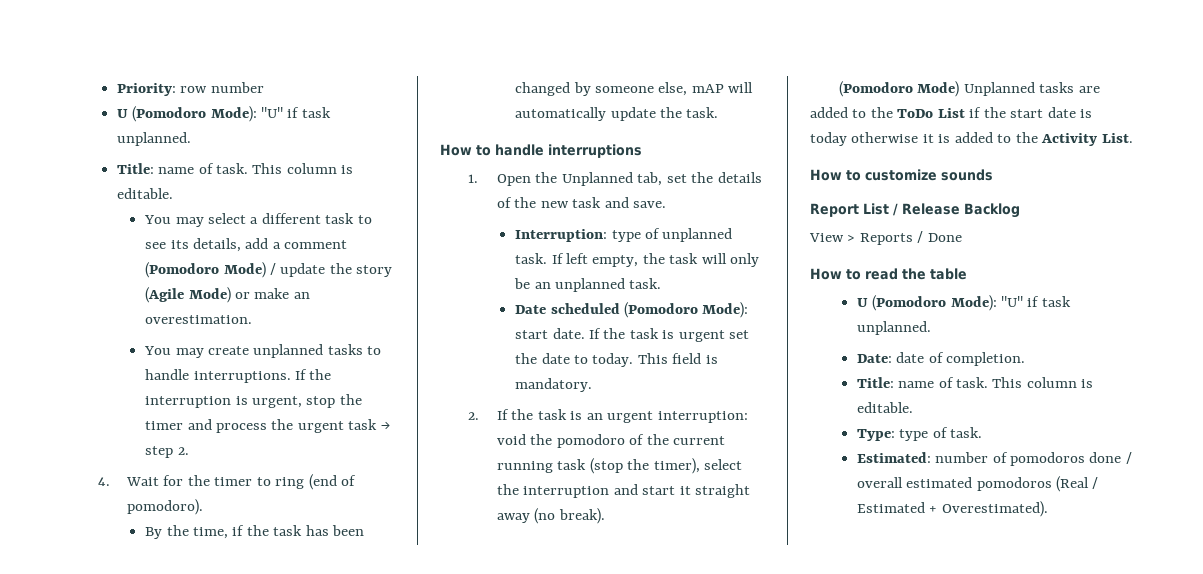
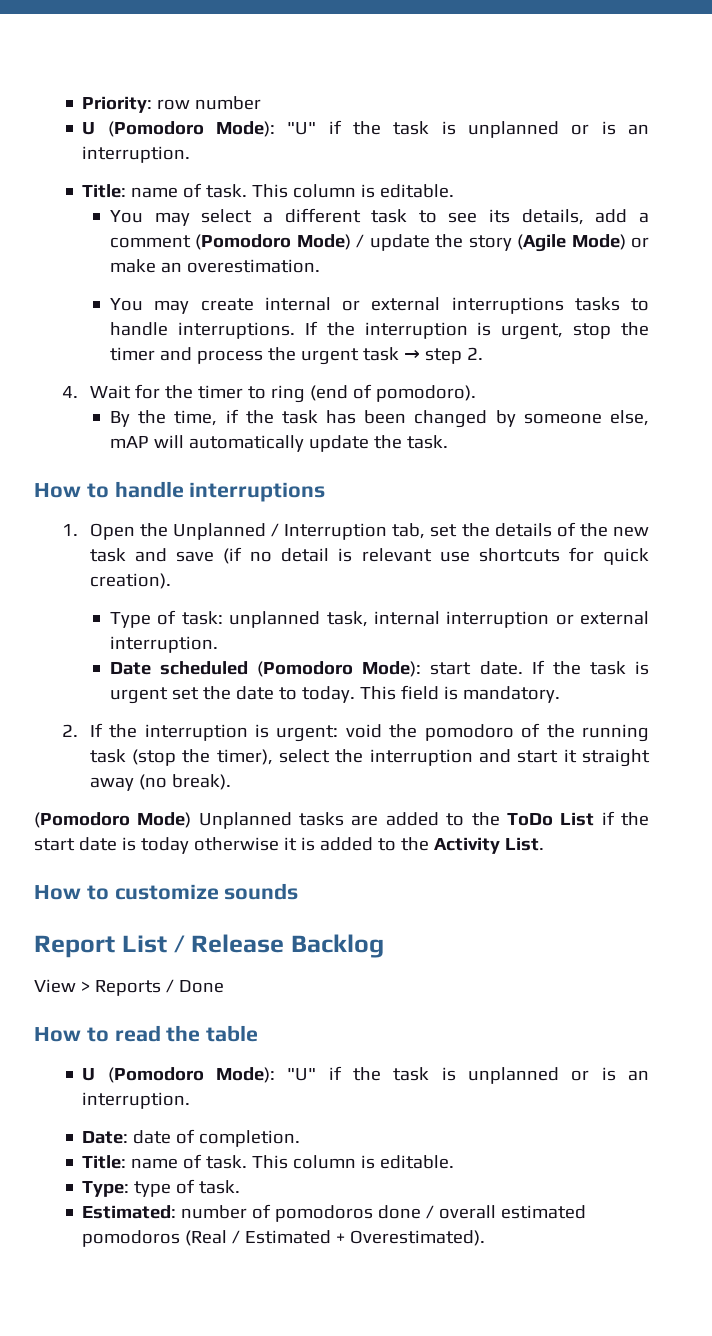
  Priority: row number
- U (Pomodoro Mode): "U" if task unplanned.
+ U (Pomodoro Mode): "U" if the task is unplanned or is an interruption.
- You may create unplanned tasks to handle interruptions.
+ You may create internal or external interruptions tasks to handle interruptions.
- 1. Open the Unplanned tab, set the details of the new task and save.
- Interruption: type of unplanned task. If left empty, the task will only be an unplanned task.
+ 1. Open the Unplanned / Interruption tab, set the details of the new task and save (if no detail is relevant use shortcuts for quick creation).
+ Type of task: unplanned task, internal interruption or external interruption.
- 2. If the task is an urgent interruption: void the pomodoro of the current running task (stop the timer), select the interruption and start it straight away (no break).
+ 2. If the interruption is urgent: void the pomodoro of the running task (stop the timer), select the interruption and start it straight away (no break).
  How to read the table
- U (Pomodoro Mode): "U" if task unplanned.
+ U (Pomodoro Mode): "U" if the task is unplanned or is an interruption.

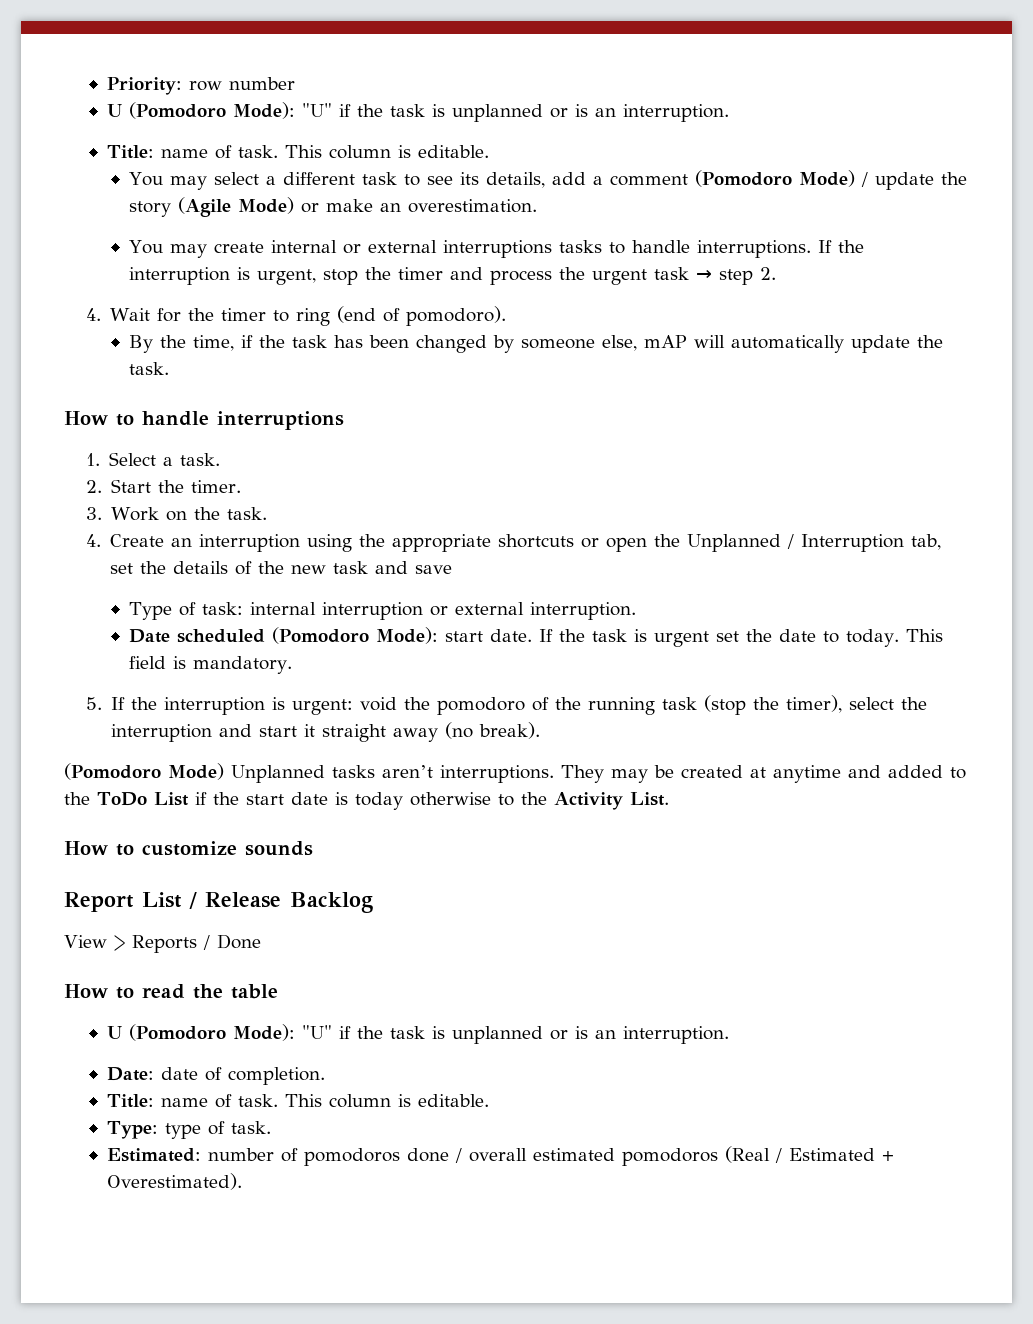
- 1. Open the Unplanned / Interruption tab, set the details of the new task and save (if no detail is relevant use shortcuts for quick creation).
+ 1. Select a task.
+ 2. Start the timer.
+ 3. Work on the task.
+ 4. Create an interruption using the appropriate shortcuts or open the Unplanned / Interruption tab, set the details of the new task and save
- Type of task: unplanned task, internal interruption or external interruption.
+ Type of task: internal interruption or external interruption.
- 2. If the interruption is urgent: void the pomodoro of the running task (stop the timer), select the interruption and start it straight away (no break).
+ 5. If the interruption is urgent: void the pomodoro of the running task (stop the timer), select the interruption and start it straight away (no break).
- (Pomodoro Mode) Unplanned tasks are added to the ToDo List if the start date is today otherwise it is added to the Activity List.
+ (Pomodoro Mode) Unplanned tasks aren’t interruptions. They may be created at anytime and added to the ToDo List if the start date is today otherwise to the Activity List.

